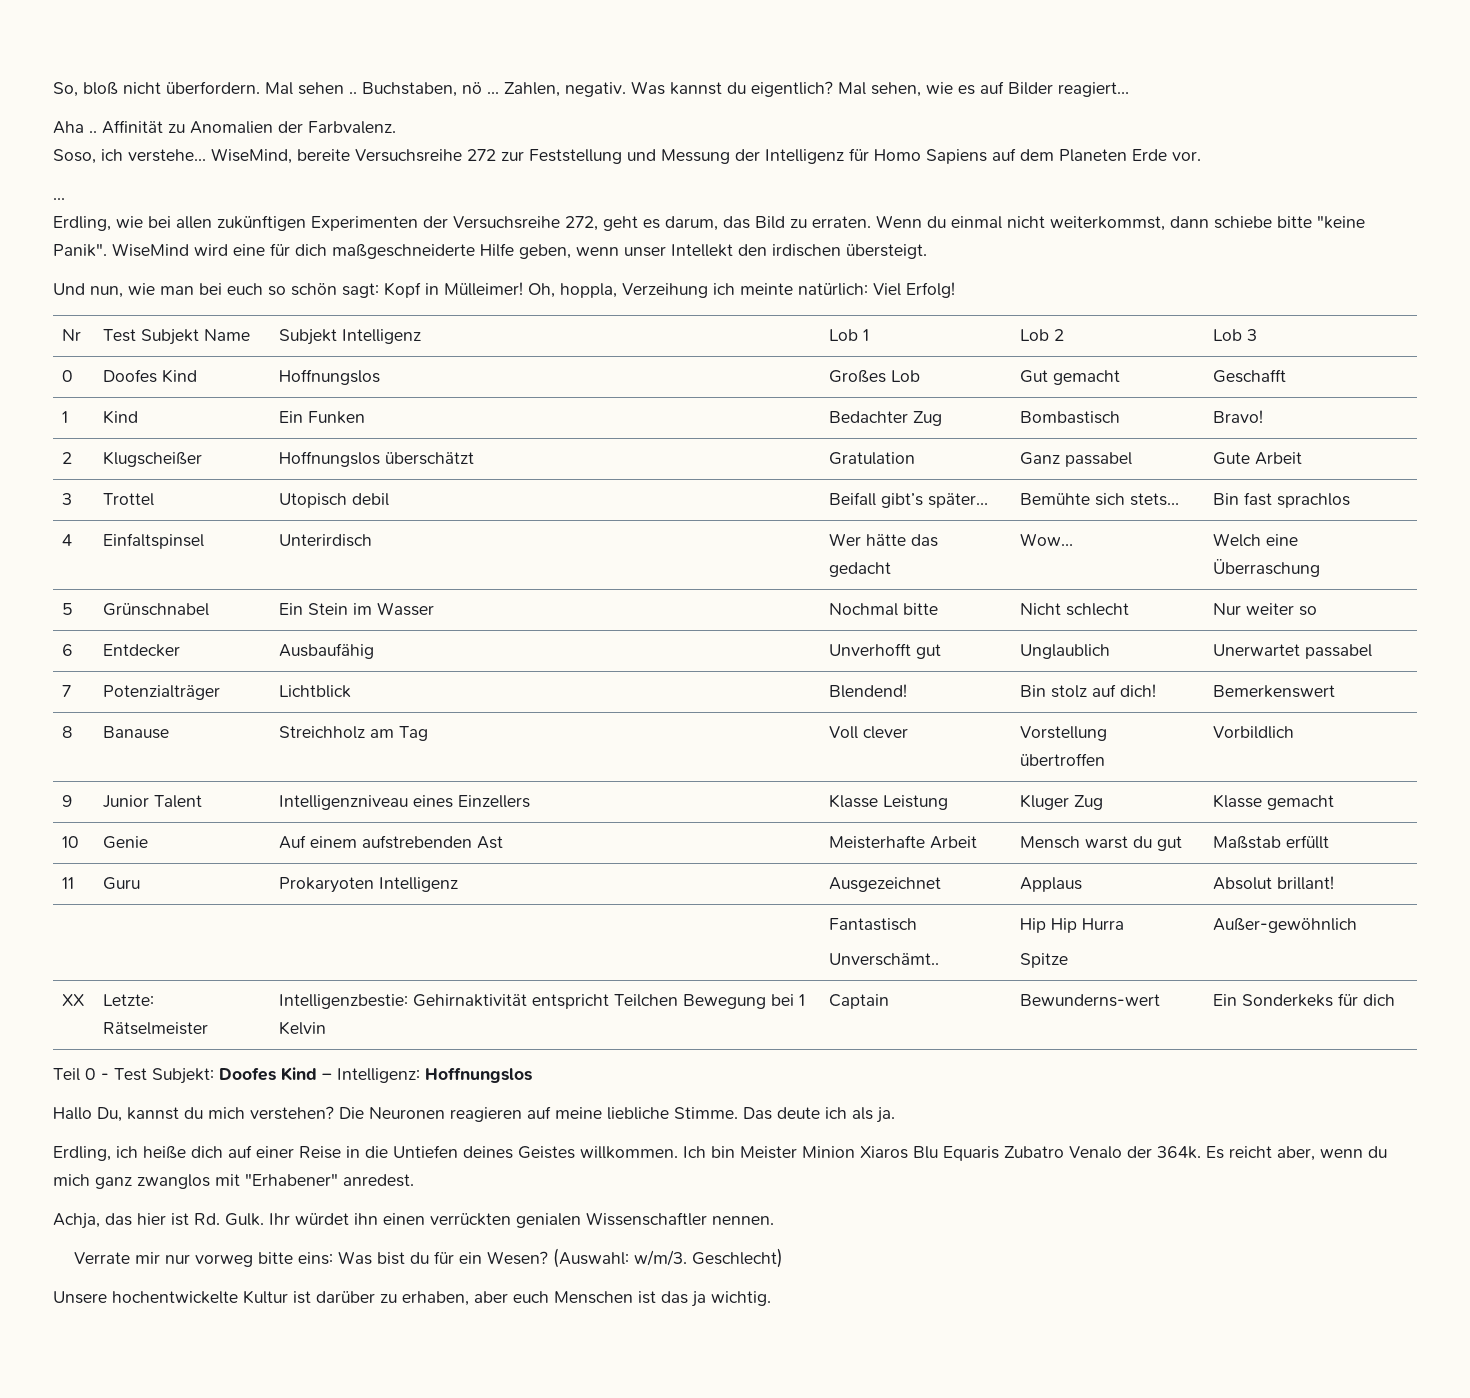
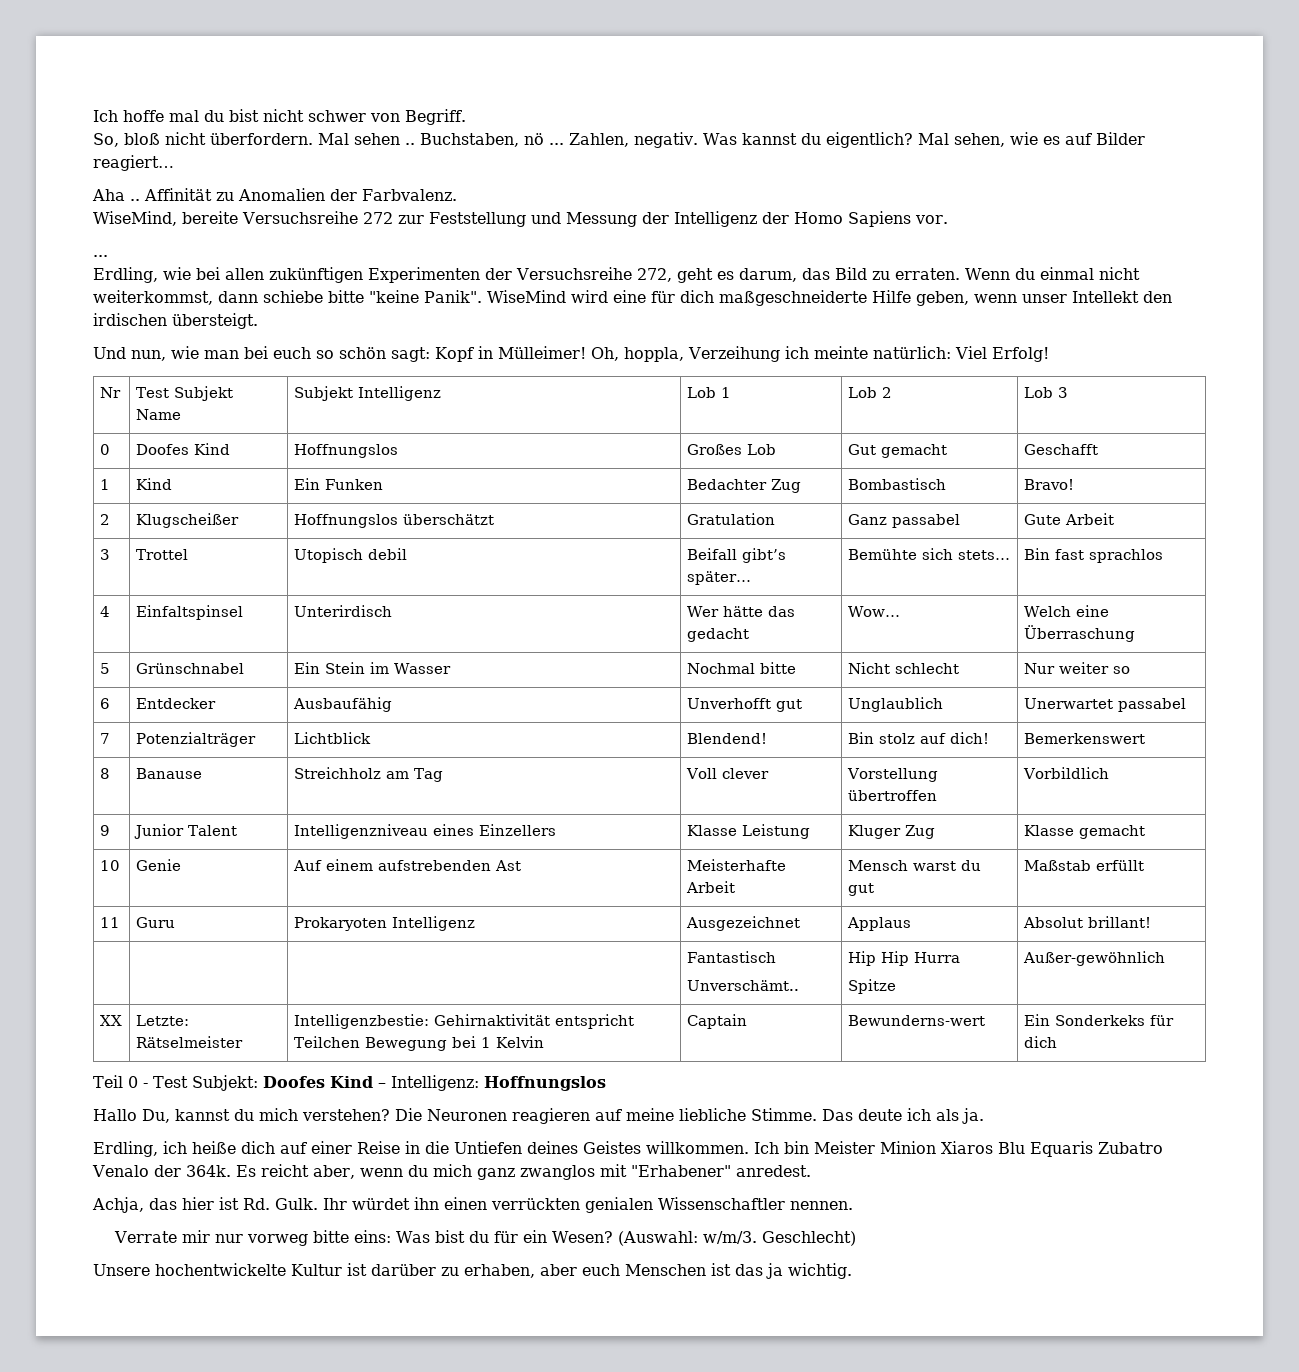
+ Ich hoffe mal du bist nicht schwer von Begriff.
- Soso, ich verstehe... WiseMind, bereite Versuchsreihe 272 zur Feststellung und Messung der Intelligenz für Homo Sapiens auf dem Planeten Erde vor.
+ WiseMind, bereite Versuchsreihe 272 zur Feststellung und Messung der Intelligenz der Homo Sapiens vor.

